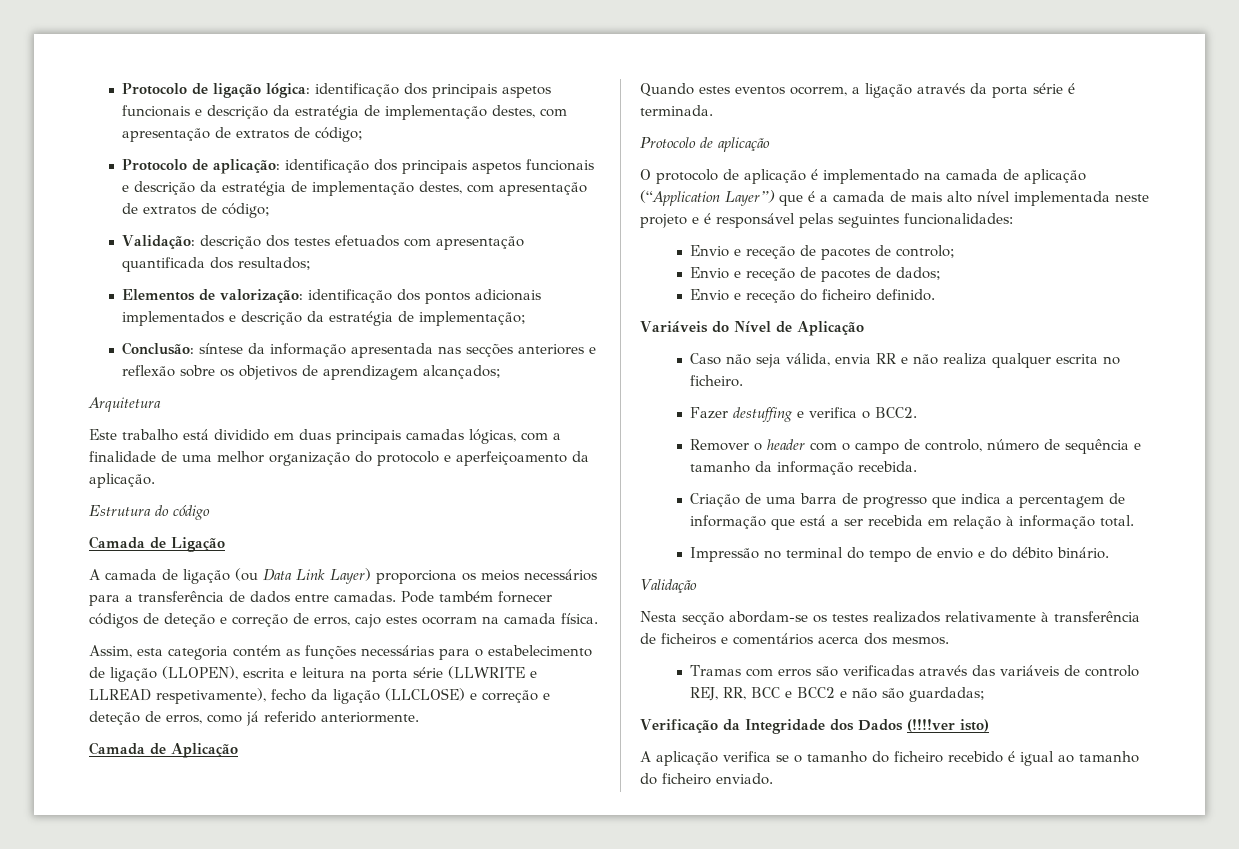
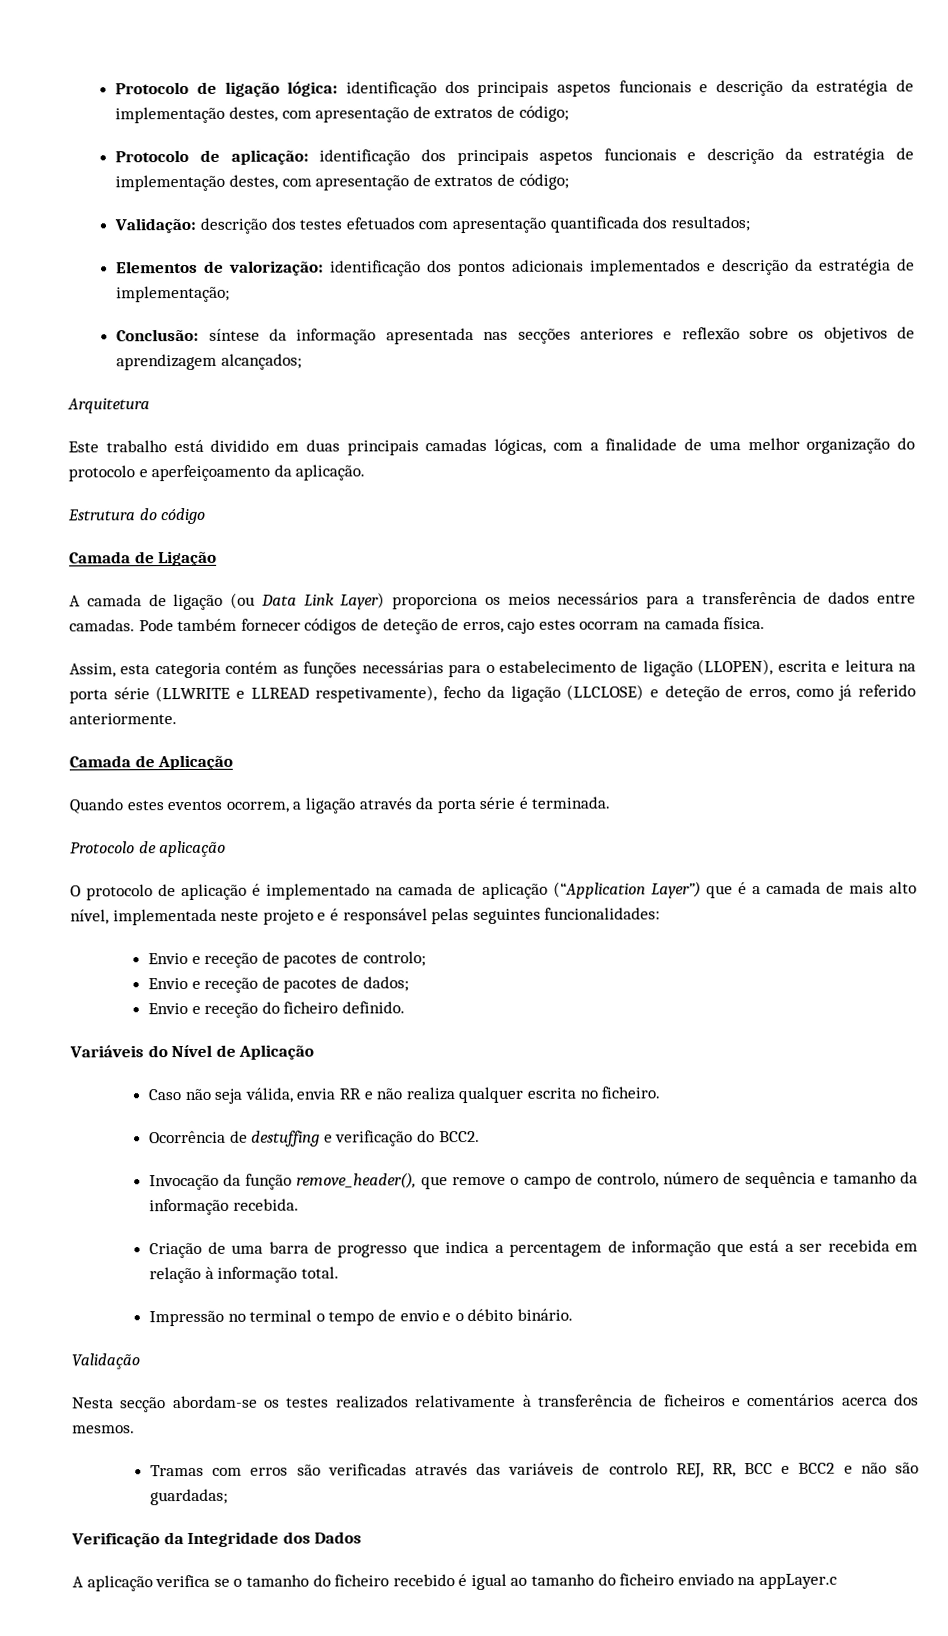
- Pode também fornecer códigos de deteção e correção de erros, cajo estes ocorram na camada física.
+ Pode também fornecer códigos de deteção de erros, cajo estes ocorram na camada física.
- Assim, esta categoria contém as funções necessárias para o estabelecimento de ligação (LLOPEN), escrita e leitura na porta série (LLWRITE e LLREAD respetivamente), fecho da ligação (LLCLOSE) e correção e deteção de erros, como já referido anteriormente.
+ Assim, esta categoria contém as funções necessárias para o estabelecimento de ligação (LLOPEN), escrita e leitura na porta série (LLWRITE e LLREAD respetivamente), fecho da ligação (LLCLOSE) e deteção de erros, como já referido anteriormente.
- O protocolo de aplicação é implementado na camada de aplicação (“Application Layer”) que é a camada de mais alto nível implementada neste projeto e é responsável pelas seguintes funcionalidades:
+ O protocolo de aplicação é implementado na camada de aplicação (“Application Layer”) que é a camada de mais alto nível, implementada neste projeto e é responsável pelas seguintes funcionalidades:
- Fazer destuffing e verifica o BCC2.
- Remover o header com o campo de controlo, número de sequência e tamanho da informação recebida.
+ Ocorrência de destuffing e verificação do BCC2.
+ Invocação da função remove_header(), que remove o campo de controlo, número de sequência e tamanho da informação recebida.
- Impressão no terminal do tempo de envio e do débito binário.
+ Impressão no terminal o tempo de envio e o débito binário.
- Verificação da Integridade dos Dados (!!!!ver isto)
+ Verificação da Integridade dos Dados
- A aplicação verifica se o tamanho do ficheiro recebido é igual ao tamanho do ficheiro enviado.
+ A aplicação verifica se o tamanho do ficheiro recebido é igual ao tamanho do ficheiro enviado na appLayer.c

